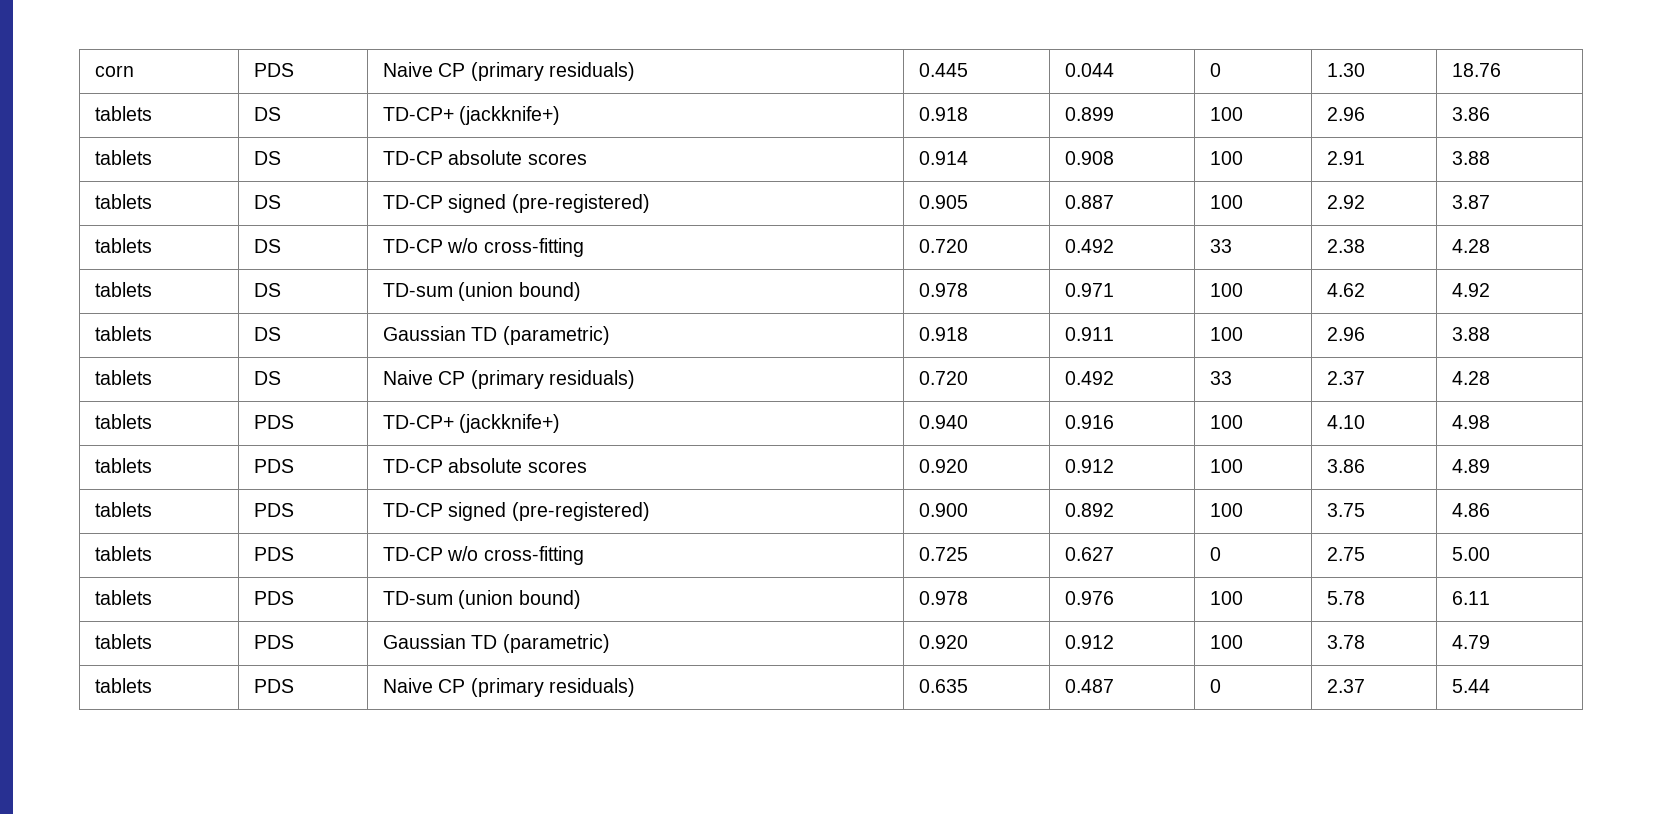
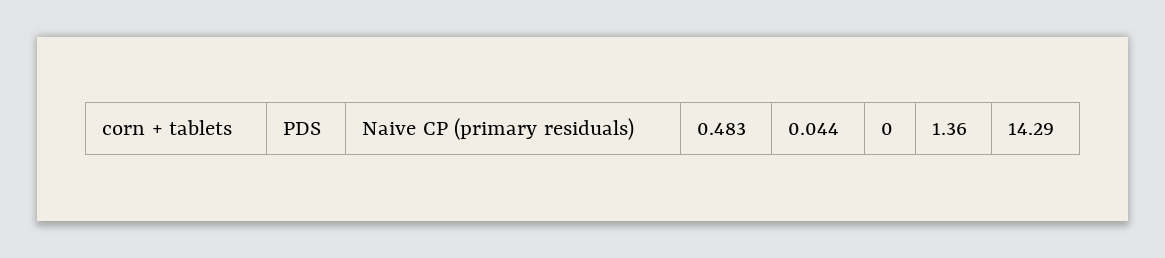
- corn | PDS | Naive CP (primary residuals) | 0.445 | 0.044 | 0 | 1.30 | 18.76
- tablets | DS | TD-CP+ (jackknife+) | 0.918 | 0.899 | 100 | 2.96 | 3.86
- tablets | DS | TD-CP absolute scores | 0.914 | 0.908 | 100 | 2.91 | 3.88
- tablets | DS | TD-CP signed (pre-registered) | 0.905 | 0.887 | 100 | 2.92 | 3.87
- tablets | DS | TD-CP w/o cross-fitting | 0.720 | 0.492 | 33 | 2.38 | 4.28
- tablets | DS | TD-sum (union bound) | 0.978 | 0.971 | 100 | 4.62 | 4.92
- tablets | DS | Gaussian TD (parametric) | 0.918 | 0.911 | 100 | 2.96 | 3.88
- tablets | DS | Naive CP (primary residuals) | 0.720 | 0.492 | 33 | 2.37 | 4.28
- tablets | PDS | TD-CP+ (jackknife+) | 0.940 | 0.916 | 100 | 4.10 | 4.98
- tablets | PDS | TD-CP absolute scores | 0.920 | 0.912 | 100 | 3.86 | 4.89
- tablets | PDS | TD-CP signed (pre-registered) | 0.900 | 0.892 | 100 | 3.75 | 4.86
- tablets | PDS | TD-CP w/o cross-fitting | 0.725 | 0.627 | 0 | 2.75 | 5.00
- tablets | PDS | TD-sum (union bound) | 0.978 | 0.976 | 100 | 5.78 | 6.11
- tablets | PDS | Gaussian TD (parametric) | 0.920 | 0.912 | 100 | 3.78 | 4.79
- tablets | PDS | Naive CP (primary residuals) | 0.635 | 0.487 | 0 | 2.37 | 5.44
+ corn + tablets | PDS | Naive CP (primary residuals) | 0.483 | 0.044 | 0 | 1.36 | 14.29

